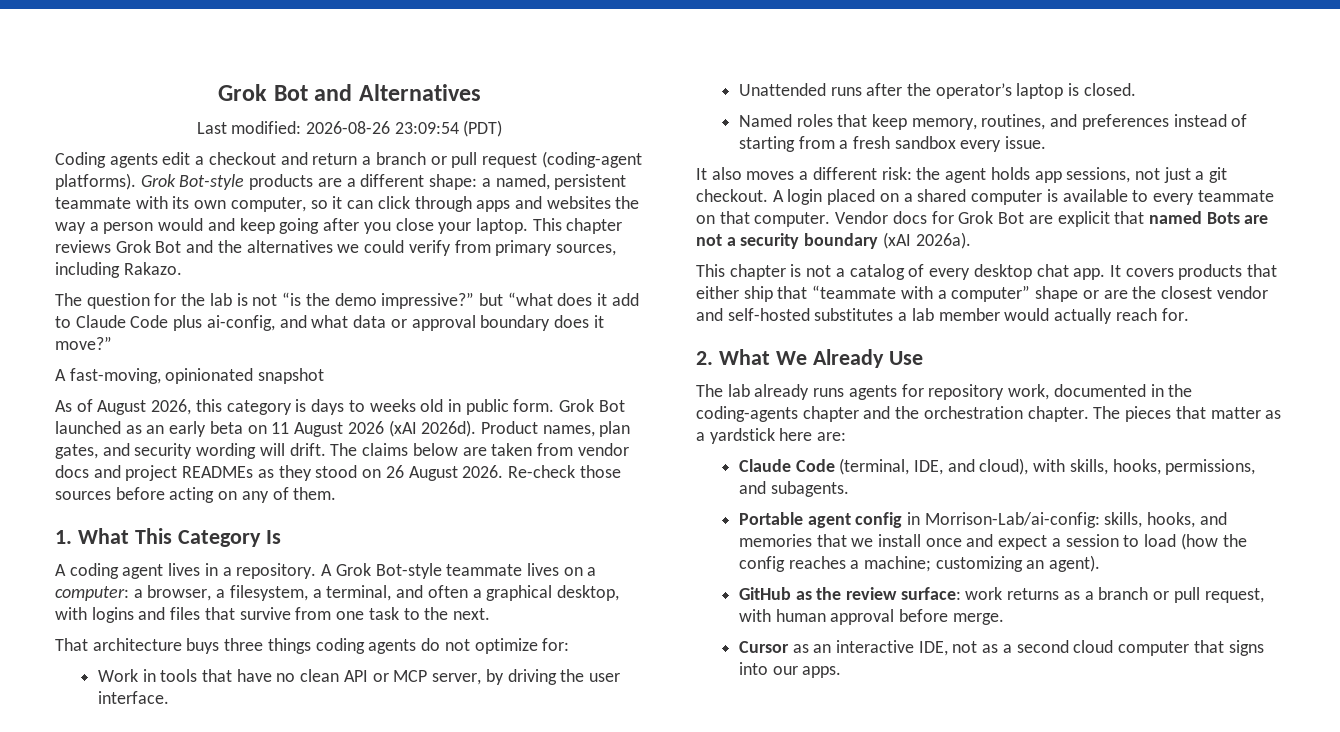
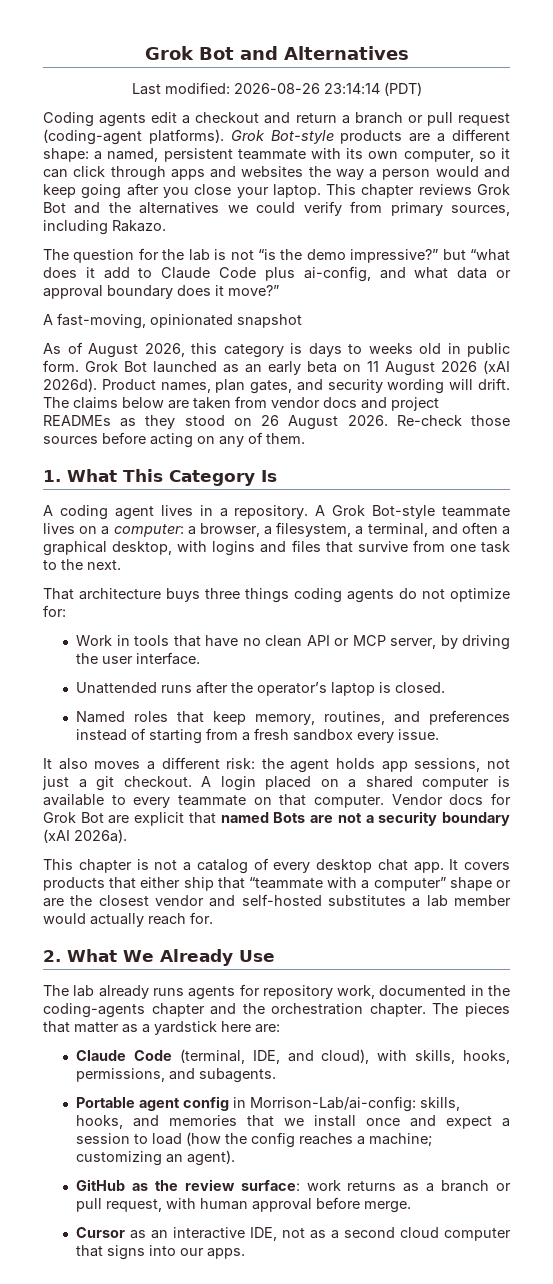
- Last modified: 2026-08-26 23:09:54 (PDT)
+ Last modified: 2026-08-26 23:14:14 (PDT)

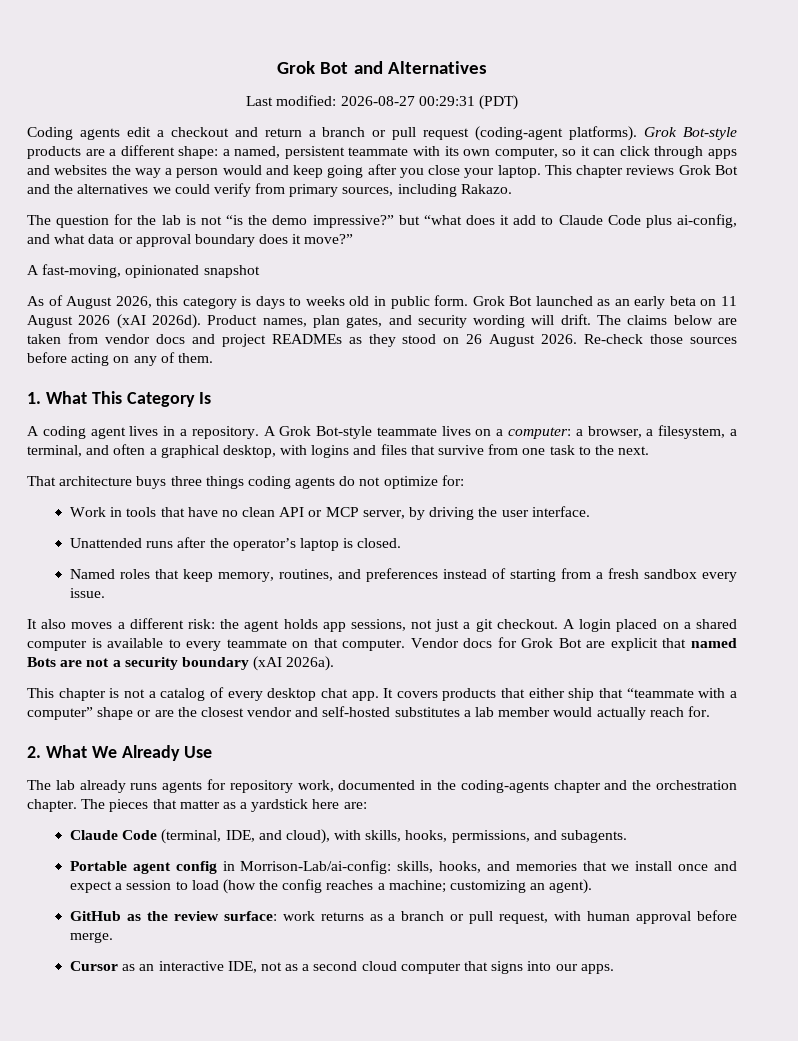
- Last modified: 2026-08-26 23:14:14 (PDT)
+ Last modified: 2026-08-27 00:29:31 (PDT)

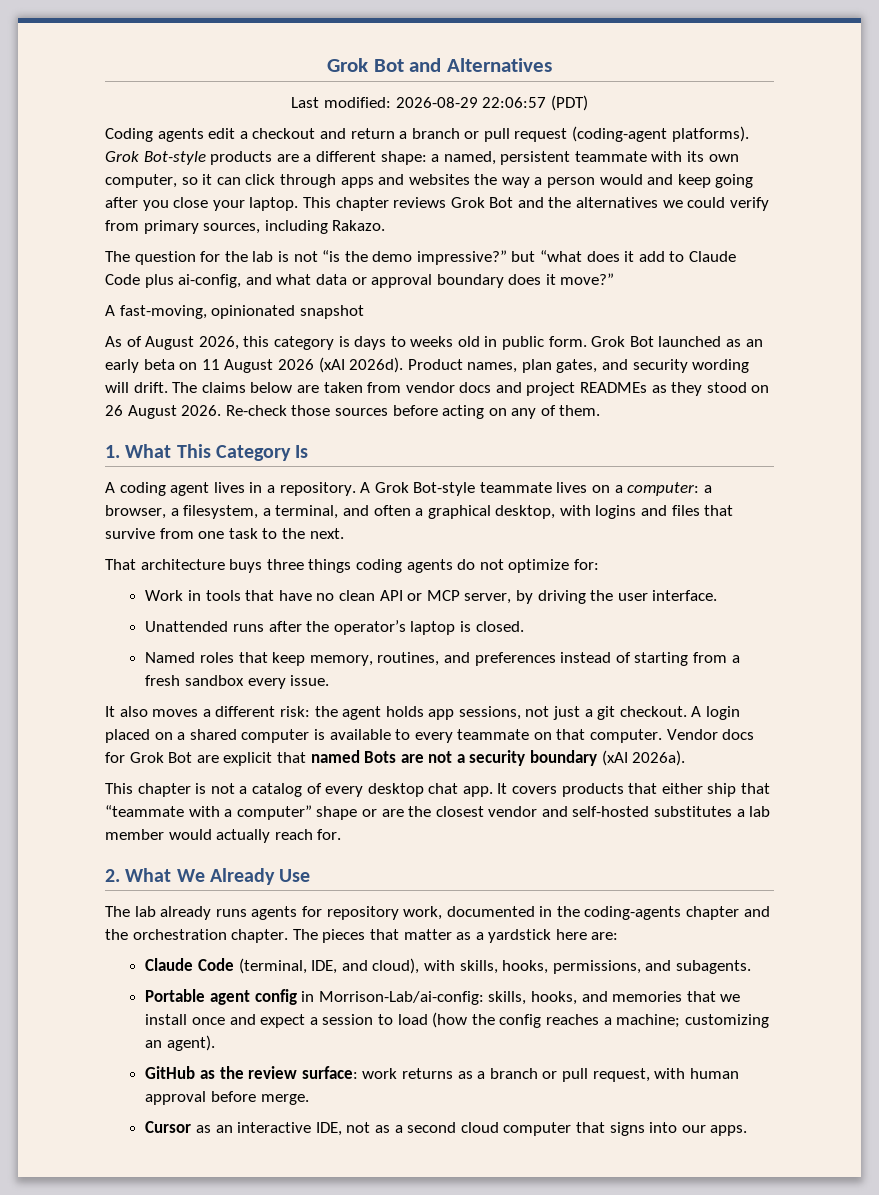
- Last modified: 2026-08-27 00:29:31 (PDT)
+ Last modified: 2026-08-29 22:06:57 (PDT)

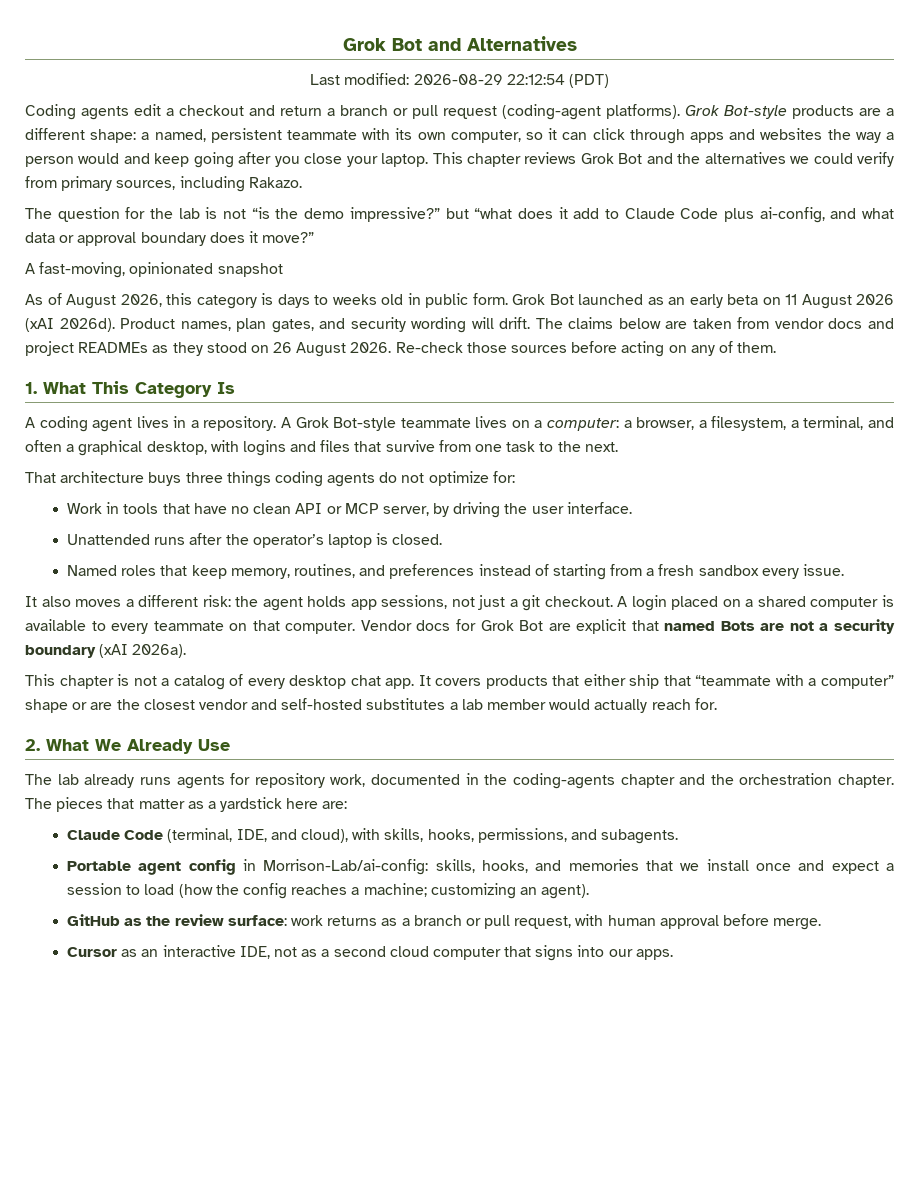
- Last modified: 2026-08-29 22:06:57 (PDT)
+ Last modified: 2026-08-29 22:12:54 (PDT)

